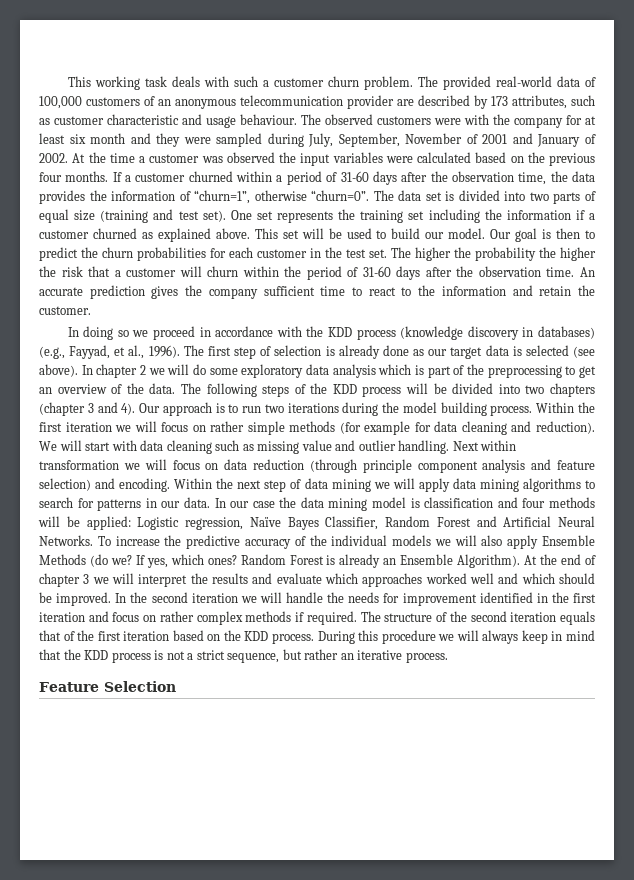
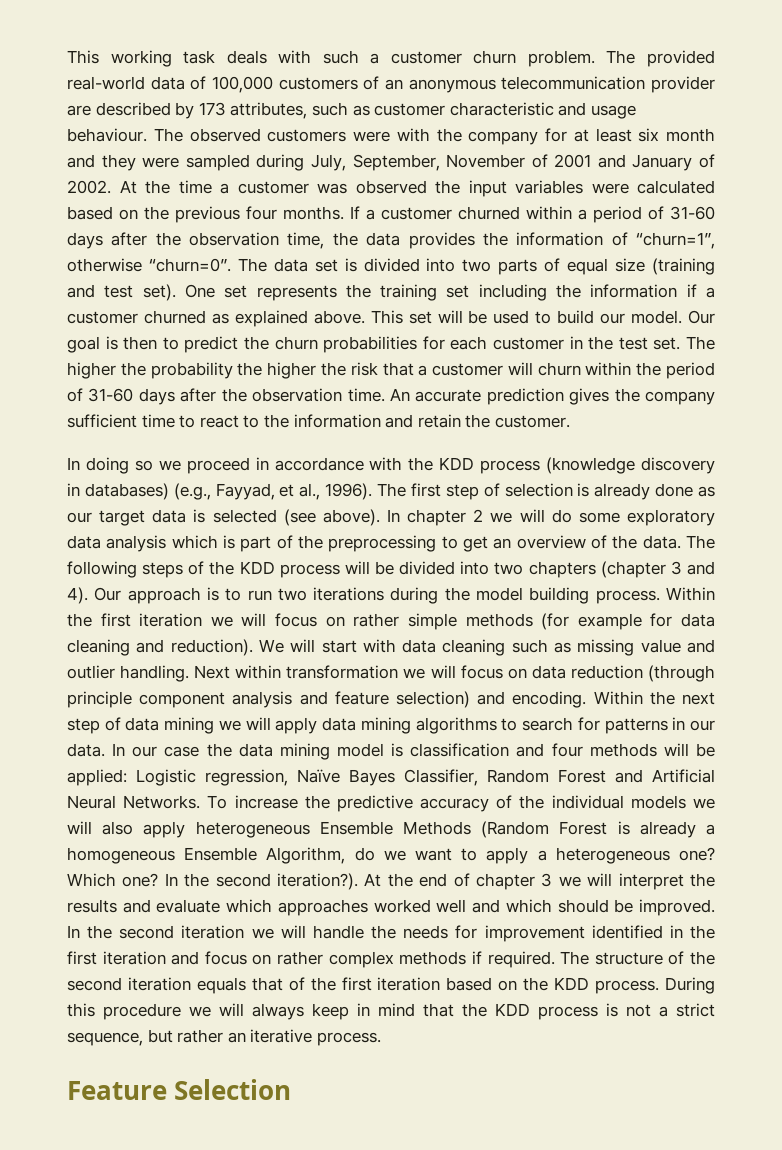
- To increase the predictive accuracy of the individual models we will also apply Ensemble Methods (do we? If yes, which ones? Random Forest is already an Ensemble Algorithm).
+ To increase the predictive accuracy of the individual models we will also apply heterogeneous Ensemble Methods (Random Forest is already a homogeneous Ensemble Algorithm, do we want to apply a heterogeneous one? Which one? In the second iteration?).

